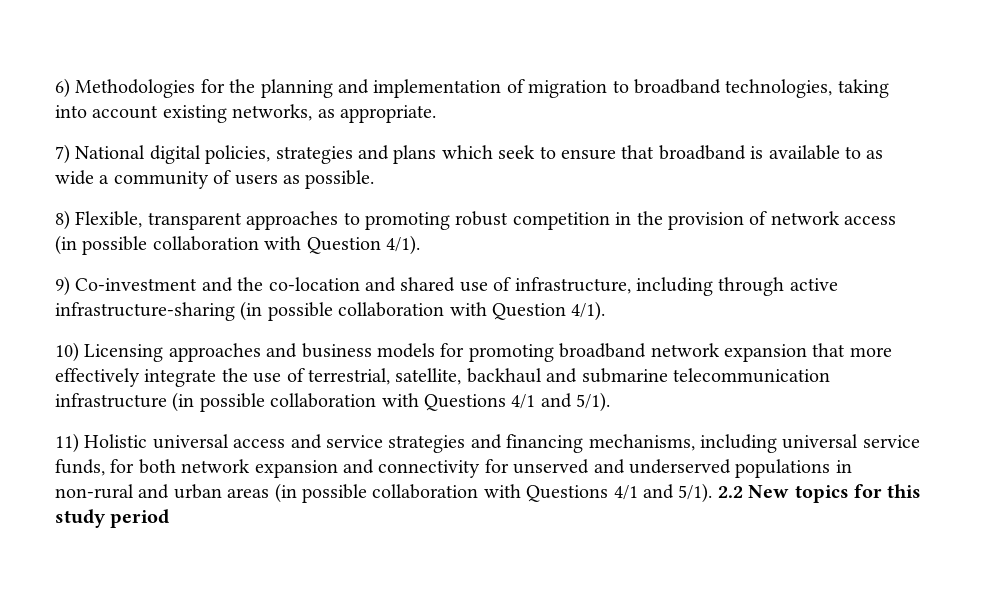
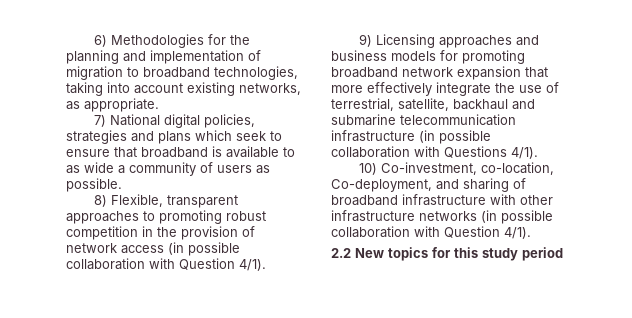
- 9) Co-investment and the co-location and shared use of infrastructure, including through active infrastructure-sharing (in possible collaboration with Question 4/1).
- 10) Licensing approaches and business models for promoting broadband network expansion that more effectively integrate the use of terrestrial, satellite, backhaul and submarine telecommunication infrastructure (in possible collaboration with Questions 4/1 and 5/1).
- 11) Holistic universal access and service strategies and financing mechanisms, including universal service funds, for both network expansion and connectivity for unserved and underserved populations in non-rural and urban areas (in possible collaboration with Questions 4/1 and 5/1). 2.2 New topics for this study period
+ 9) Licensing approaches and business models for promoting broadband network expansion that more effectively integrate the use of terrestrial, satellite, backhaul and submarine telecommunication infrastructure (in possible collaboration with Questions 4/1).
+ 10) Co-investment, co-location, Co-deployment, and sharing of broadband infrastructure with other infrastructure networks (in possible collaboration with Question 4/1).
+ 2.2 New topics for this study period

